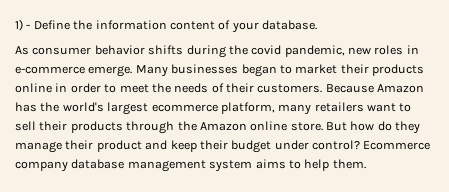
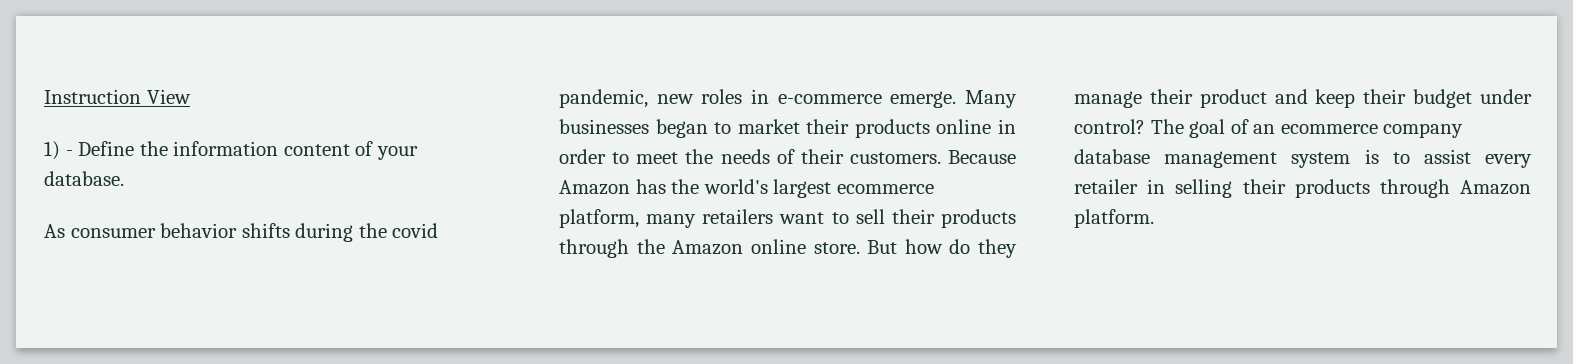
+ Instruction View
- Ecommerce company database management system aims to help them.
+ The goal of an ecommerce company database management system is to assist every retailer in selling their products through Amazon platform.

